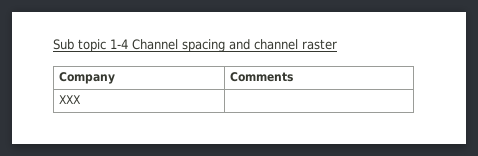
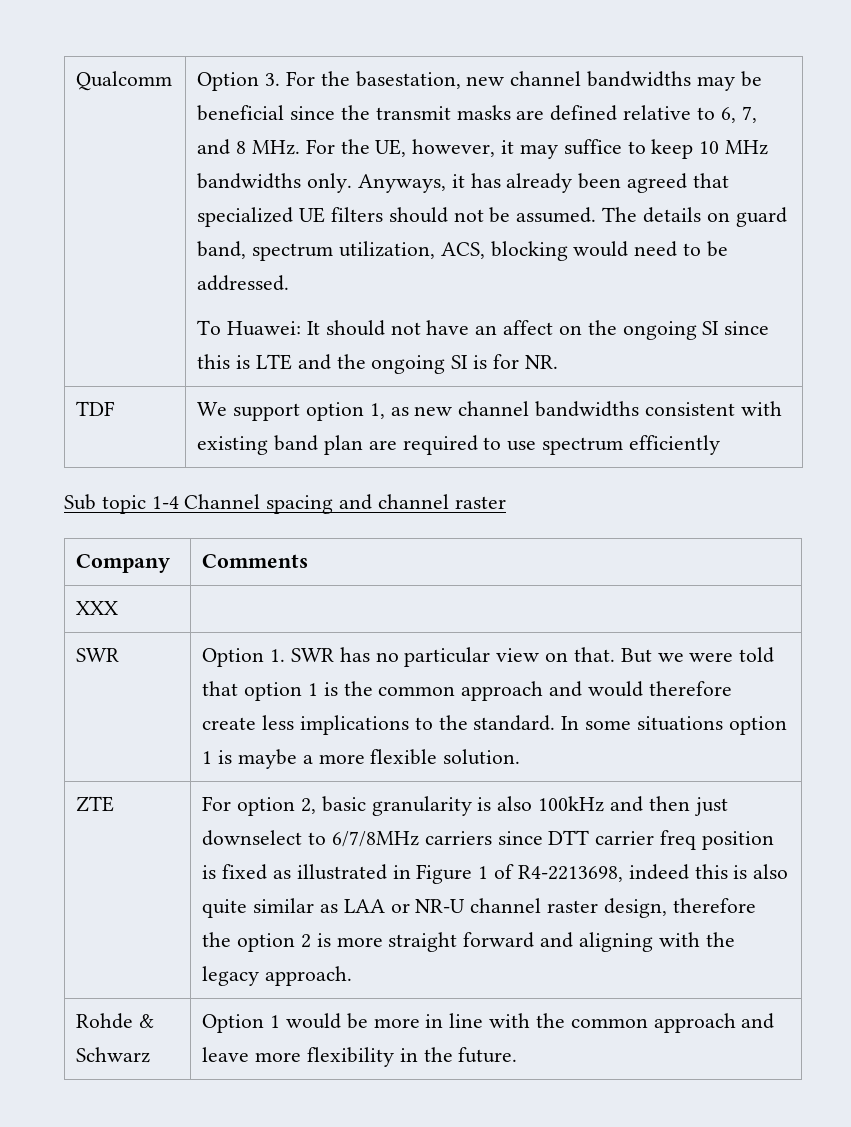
+ Qualcomm | Option 3. For the basestation, new channel bandwidths may be beneficial since the transmit masks are defined relative to 6, 7, and 8 MHz. For the UE, however, it may suffice to keep 10 MHz bandwidths only. Anyways, it has already been agreed that specialized UE filters should not be assumed. The details on guard band, spectrum utilization, ACS, blocking would need to be addressed.
+ To Huawei: It should not have an affect on the ongoing SI since this is LTE and the ongoing SI is for NR.
+ TDF | We support option 1, as new channel bandwidths consistent with existing band plan are required to use spectrum efficiently
+ SWR | Option 1. SWR has no particular view on that. But we were told that option 1 is the common approach and would therefore create less implications to the standard. In some situations option 1 is maybe a more flexible solution.
+ ZTE | For option 2, basic granularity is also 100kHz and then just downselect to 6/7/8MHz carriers since DTT carrier freq position is fixed as illustrated in Figure 1 of R4-2213698, indeed this is also quite similar as LAA or NR-U channel raster design, therefore the option 2 is more straight forward and aligning with the legacy approach.
+ Rohde & Schwarz | Option 1 would be more in line with the common approach and leave more flexibility in the future.

